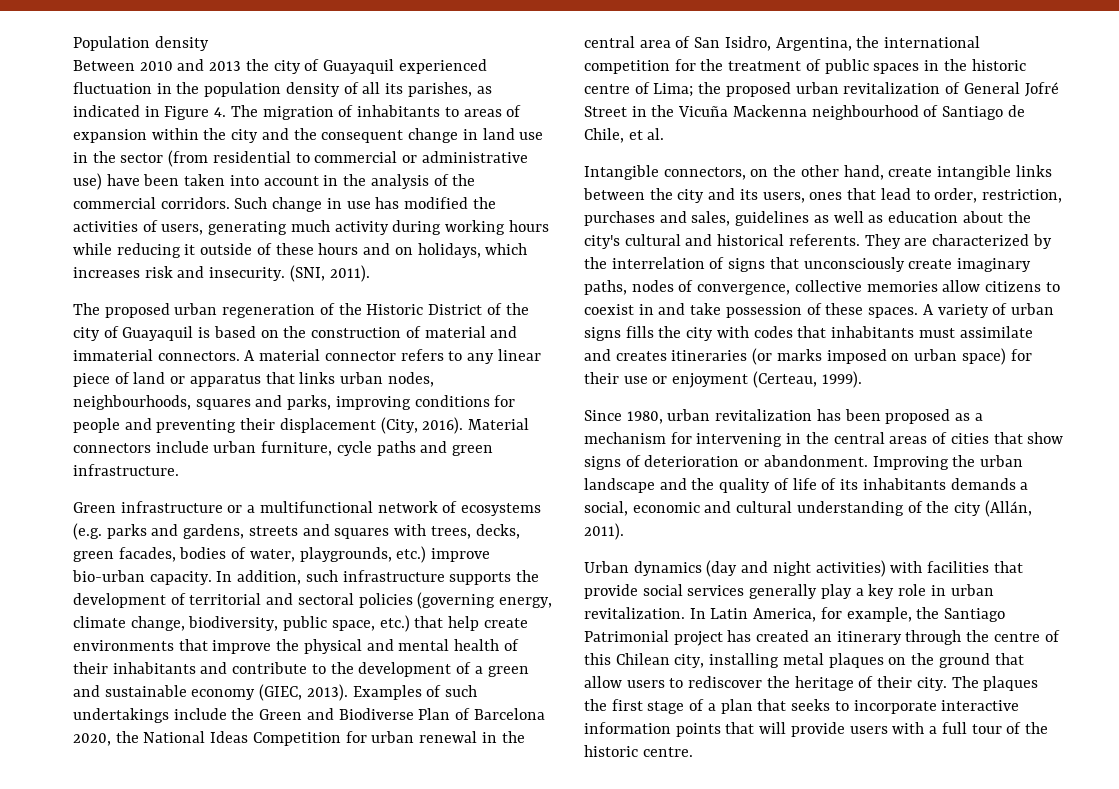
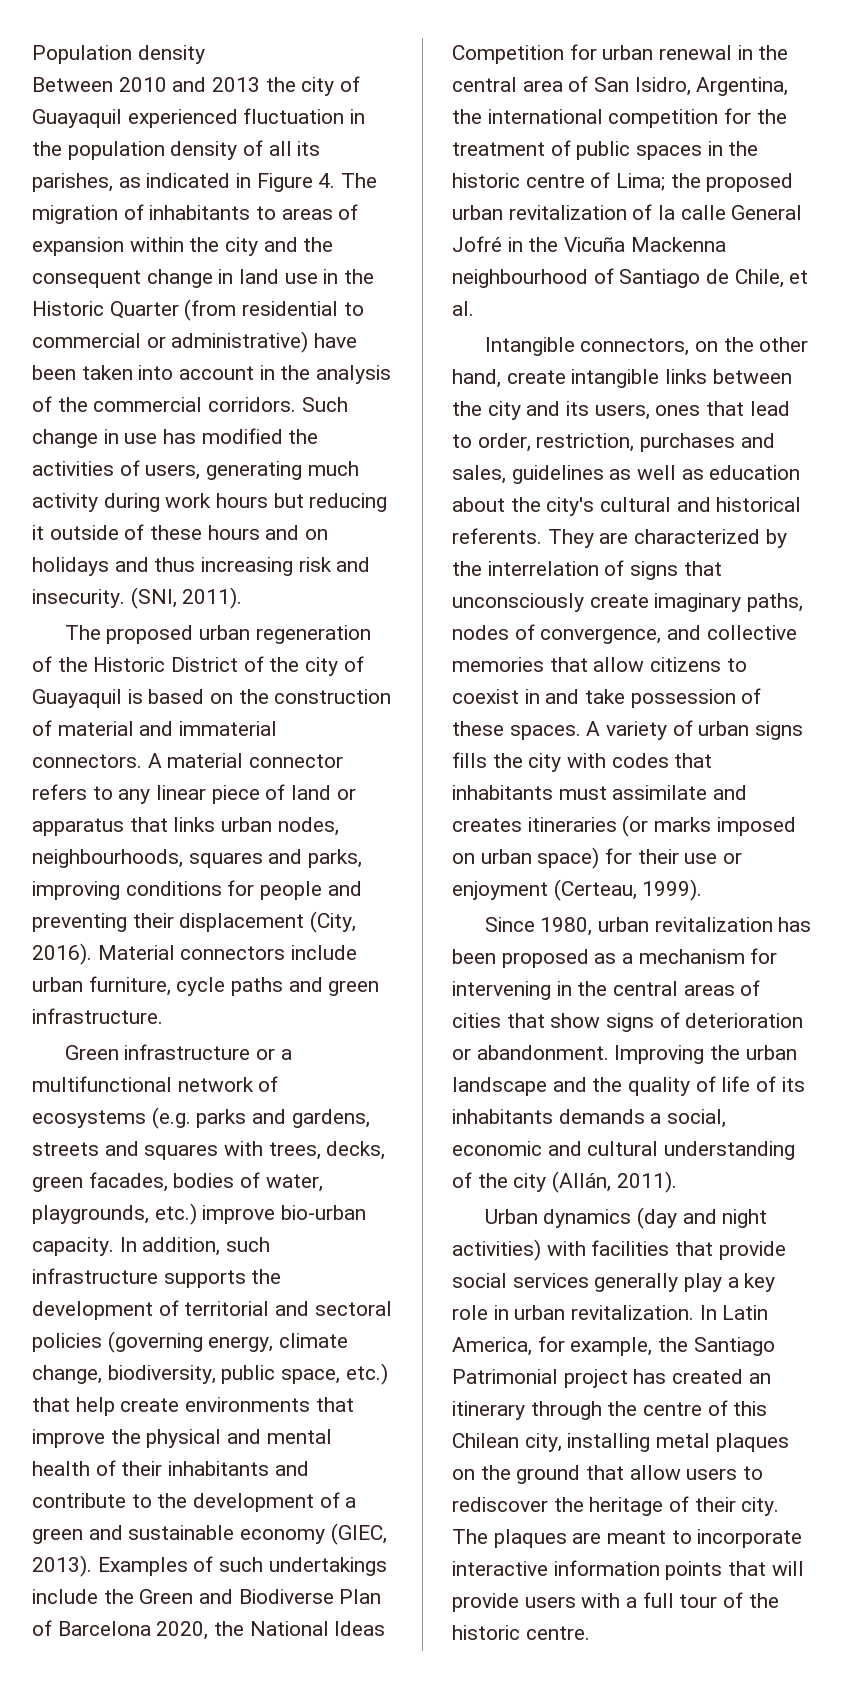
- Between 2010 and 2013 the city of Guayaquil experienced fluctuation in the population density of all its parishes, as indicated in Figure 4. The migration of inhabitants to areas of expansion within the city and the consequent change in land use in the sector (from residential to commercial or administrative use) have been taken into account in the analysis of the commercial corridors.
+ Between 2010 and 2013 the city of Guayaquil experienced fluctuation in the population density of all its parishes, as indicated in Figure 4. The migration of inhabitants to areas of expansion within the city and the consequent change in land use in the Historic Quarter (from residential to commercial or administrative) have been taken into account in the analysis of the commercial corridors.
- Such change in use has modified the activities of users, generating much activity during working hours while reducing it outside of these hours and on holidays, which increases risk and insecurity.
+ Such change in use has modified the activities of users, generating much activity during work hours but reducing it outside of these hours and on holidays and thus increasing risk and insecurity.
- the proposed urban revitalization of General Jofré Street in the Vicuña Mackenna neighbourhood of Santiago de Chile, et al.
+ the proposed urban revitalization of la calle General Jofré in the Vicuña Mackenna neighbourhood of Santiago de Chile, et al.
- They are characterized by the interrelation of signs that unconsciously create imaginary paths, nodes of convergence, collective memories allow citizens to coexist in and take possession of these spaces.
+ They are characterized by the interrelation of signs that unconsciously create imaginary paths, nodes of convergence, and collective memories that allow citizens to coexist in and take possession of these spaces.
- The plaques the first stage of a plan that seeks to incorporate interactive information points that will provide users with a full tour of the historic centre.
+ The plaques are meant to incorporate interactive information points that will provide users with a full tour of the historic centre.

